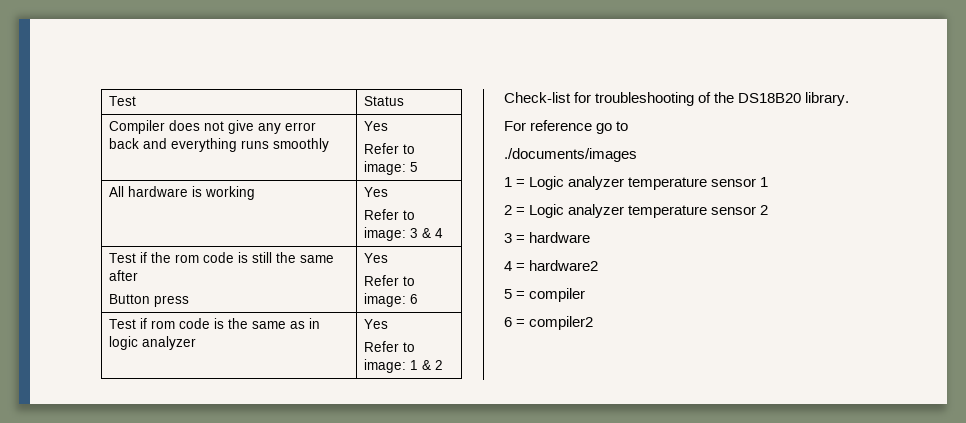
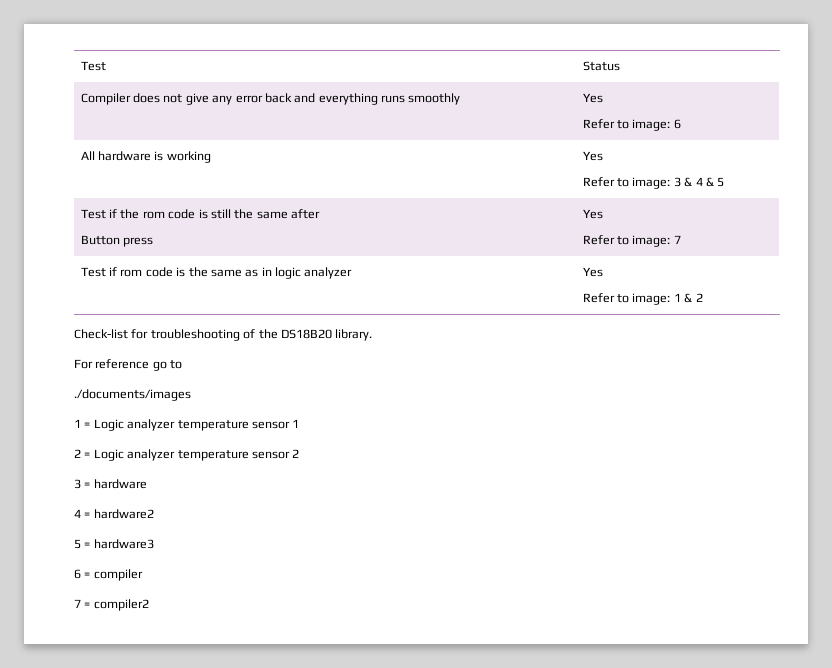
  Compiler does not give any error back and everything runs smoothly | Yes
- Refer to image: 5
+ Refer to image: 6
  All hardware is working | Yes
- Refer to image: 3 & 4
+ Refer to image: 3 & 4 & 5
  Test if the rom code is still the same after
  Button press | Yes
- Refer to image: 6
+ Refer to image: 7
- 5 = compiler
+ 5 = hardware3
- 6 = compiler2
+ 6 = compiler
+ 7 = compiler2

